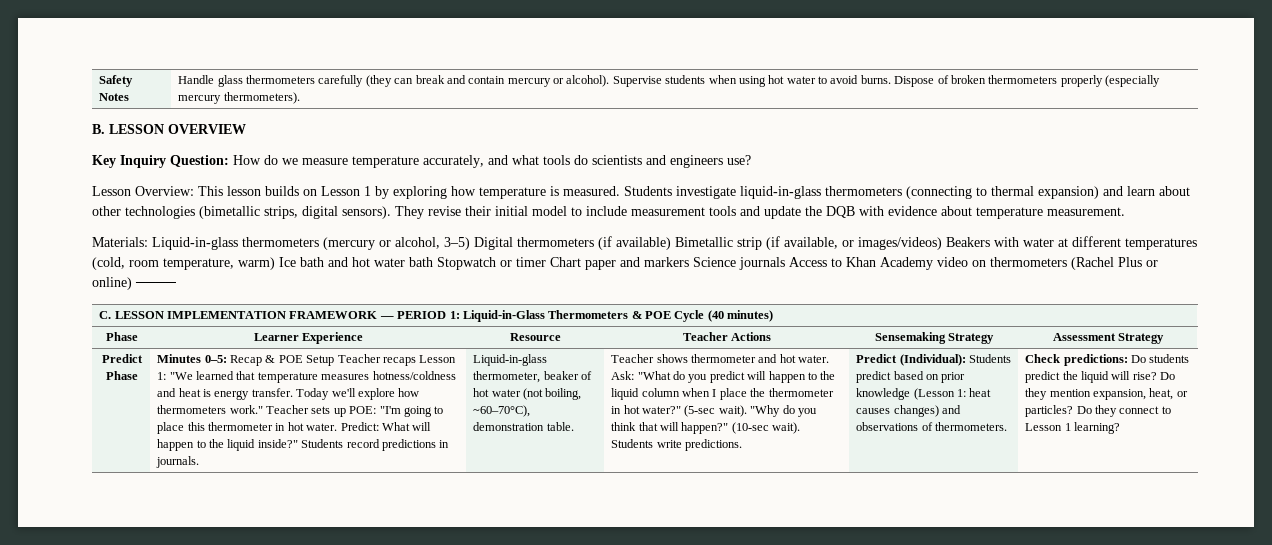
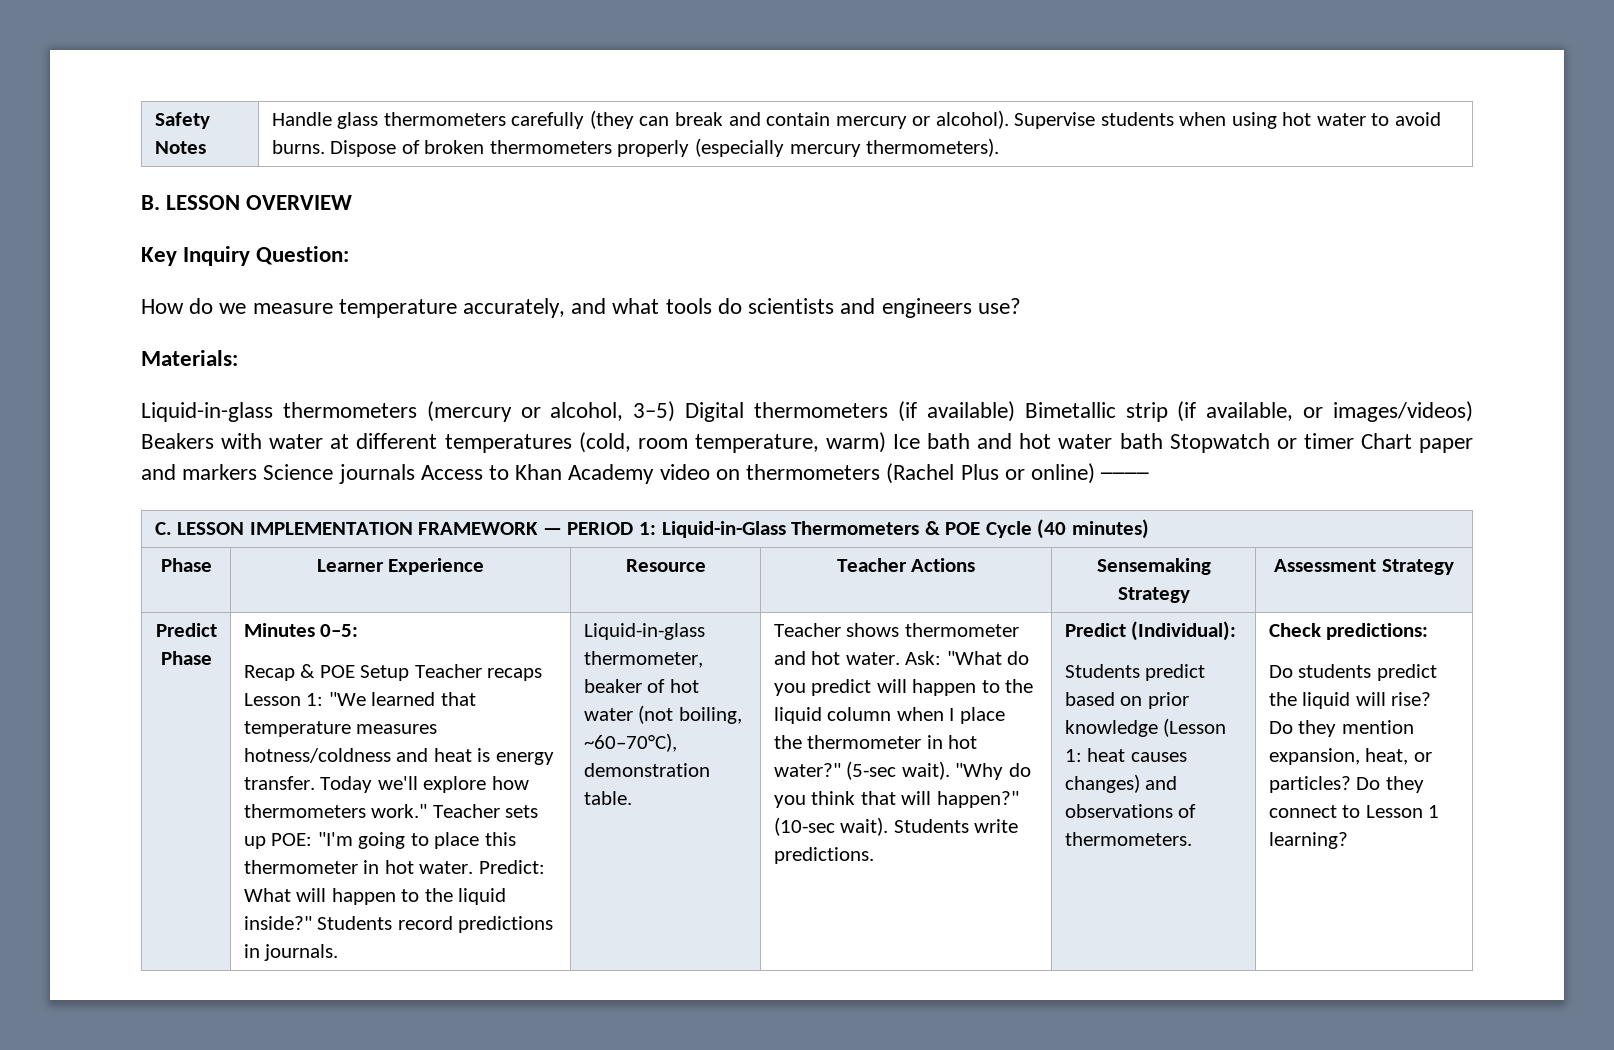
- Key Inquiry Question: How do we measure temperature accurately, and what tools do scientists and engineers use?
+ Key Inquiry Question:
+ How do we measure temperature accurately, and what tools do scientists and engineers use?
- Lesson Overview: This lesson builds on Lesson 1 by exploring how temperature is measured. Students investigate liquid-in-glass thermometers (connecting to thermal expansion) and learn about other technologies (bimetallic strips, digital sensors). They revise their initial model to include measurement tools and update the DQB with evidence about temperature measurement.
- Materials: Liquid-in-glass thermometers (mercury or alcohol, 3–5) Digital thermometers (if available) Bimetallic strip (if available, or images/videos) Beakers with water at different temperatures (cold, room temperature, warm) Ice bath and hot water bath Stopwatch or timer Chart paper and markers Science journals Access to Khan Academy video on thermometers (Rachel Plus or online) ────
+ Materials:
+ Liquid-in-glass thermometers (mercury or alcohol, 3–5) Digital thermometers (if available) Bimetallic strip (if available, or images/videos) Beakers with water at different temperatures (cold, room temperature, warm) Ice bath and hot water bath Stopwatch or timer Chart paper and markers Science journals Access to Khan Academy video on thermometers (Rachel Plus or online) ────
- Minutes 0–5: Recap & POE Setup Teacher recaps Lesson 1: "We learned that temperature measures hotness/coldness and heat is energy transfer.
+ Minutes 0–5:
+ Recap & POE Setup Teacher recaps Lesson 1: "We learned that temperature measures hotness/coldness and heat is energy transfer.
- Predict (Individual): Students predict based on prior knowledge (Lesson 1: heat causes changes) and observations of thermometers.
+ Predict (Individual):
+ Students predict based on prior knowledge (Lesson 1: heat causes changes) and observations of thermometers.
- Check predictions: Do students predict the liquid will rise?
+ Check predictions:
+ Do students predict the liquid will rise?

